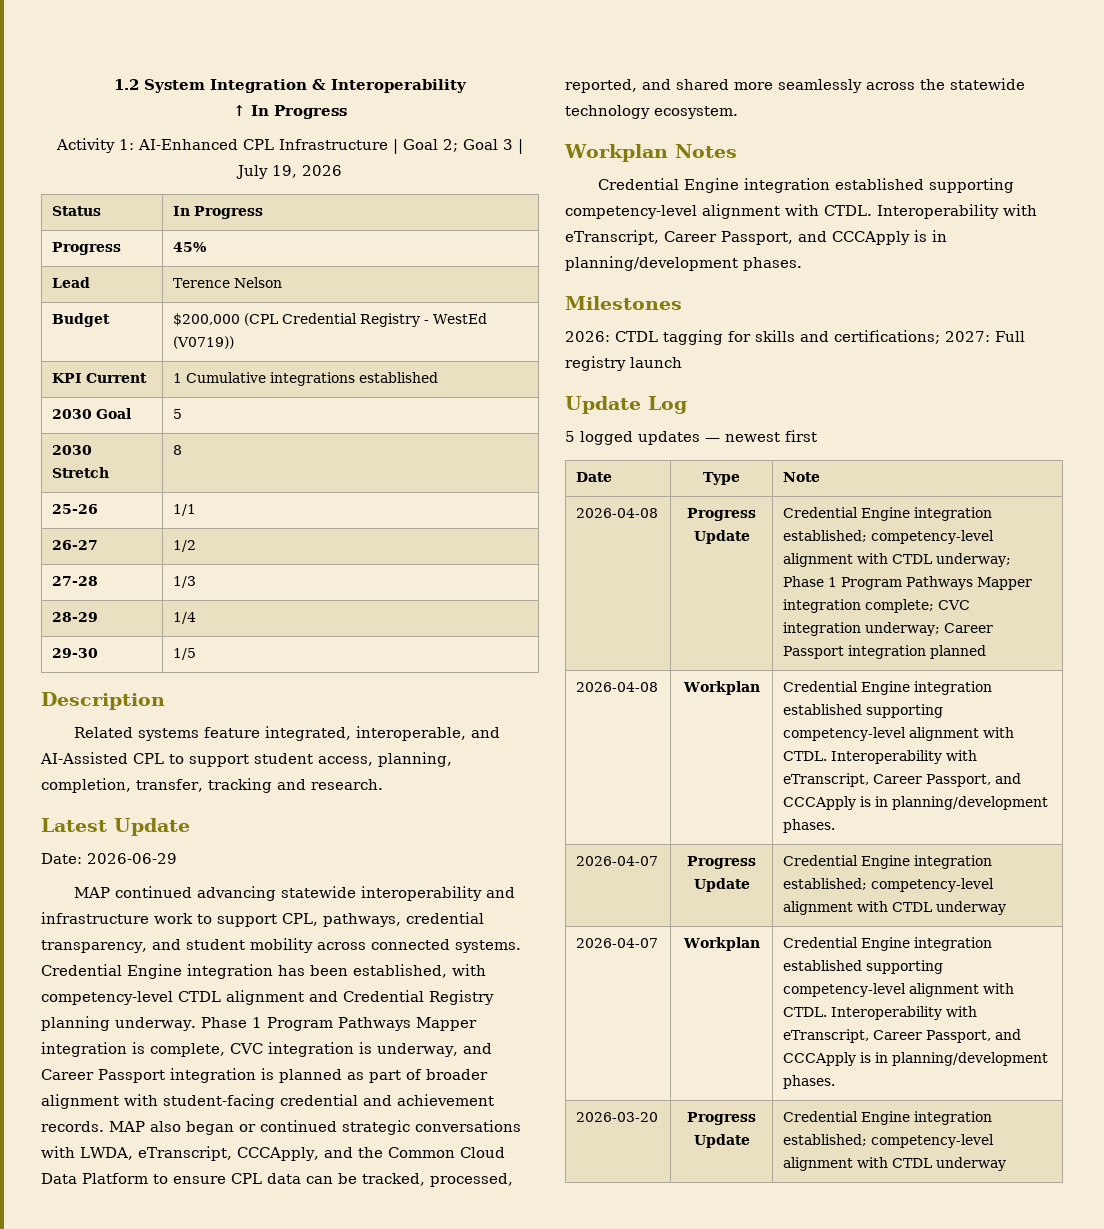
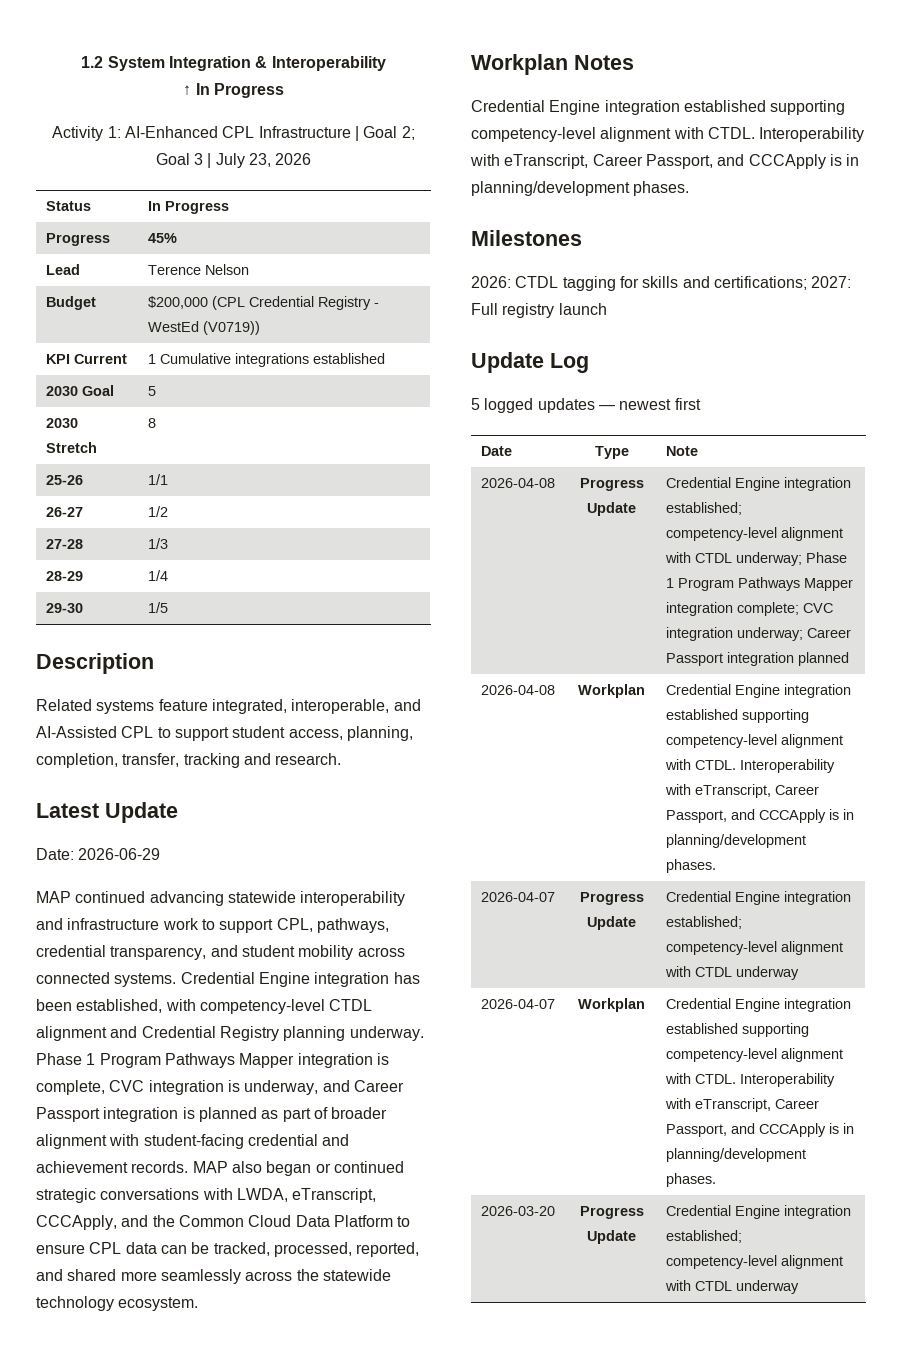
- Activity 1: AI-Enhanced CPL Infrastructure | Goal 2; Goal 3 | July 19, 2026
+ Activity 1: AI-Enhanced CPL Infrastructure | Goal 2; Goal 3 | July 23, 2026

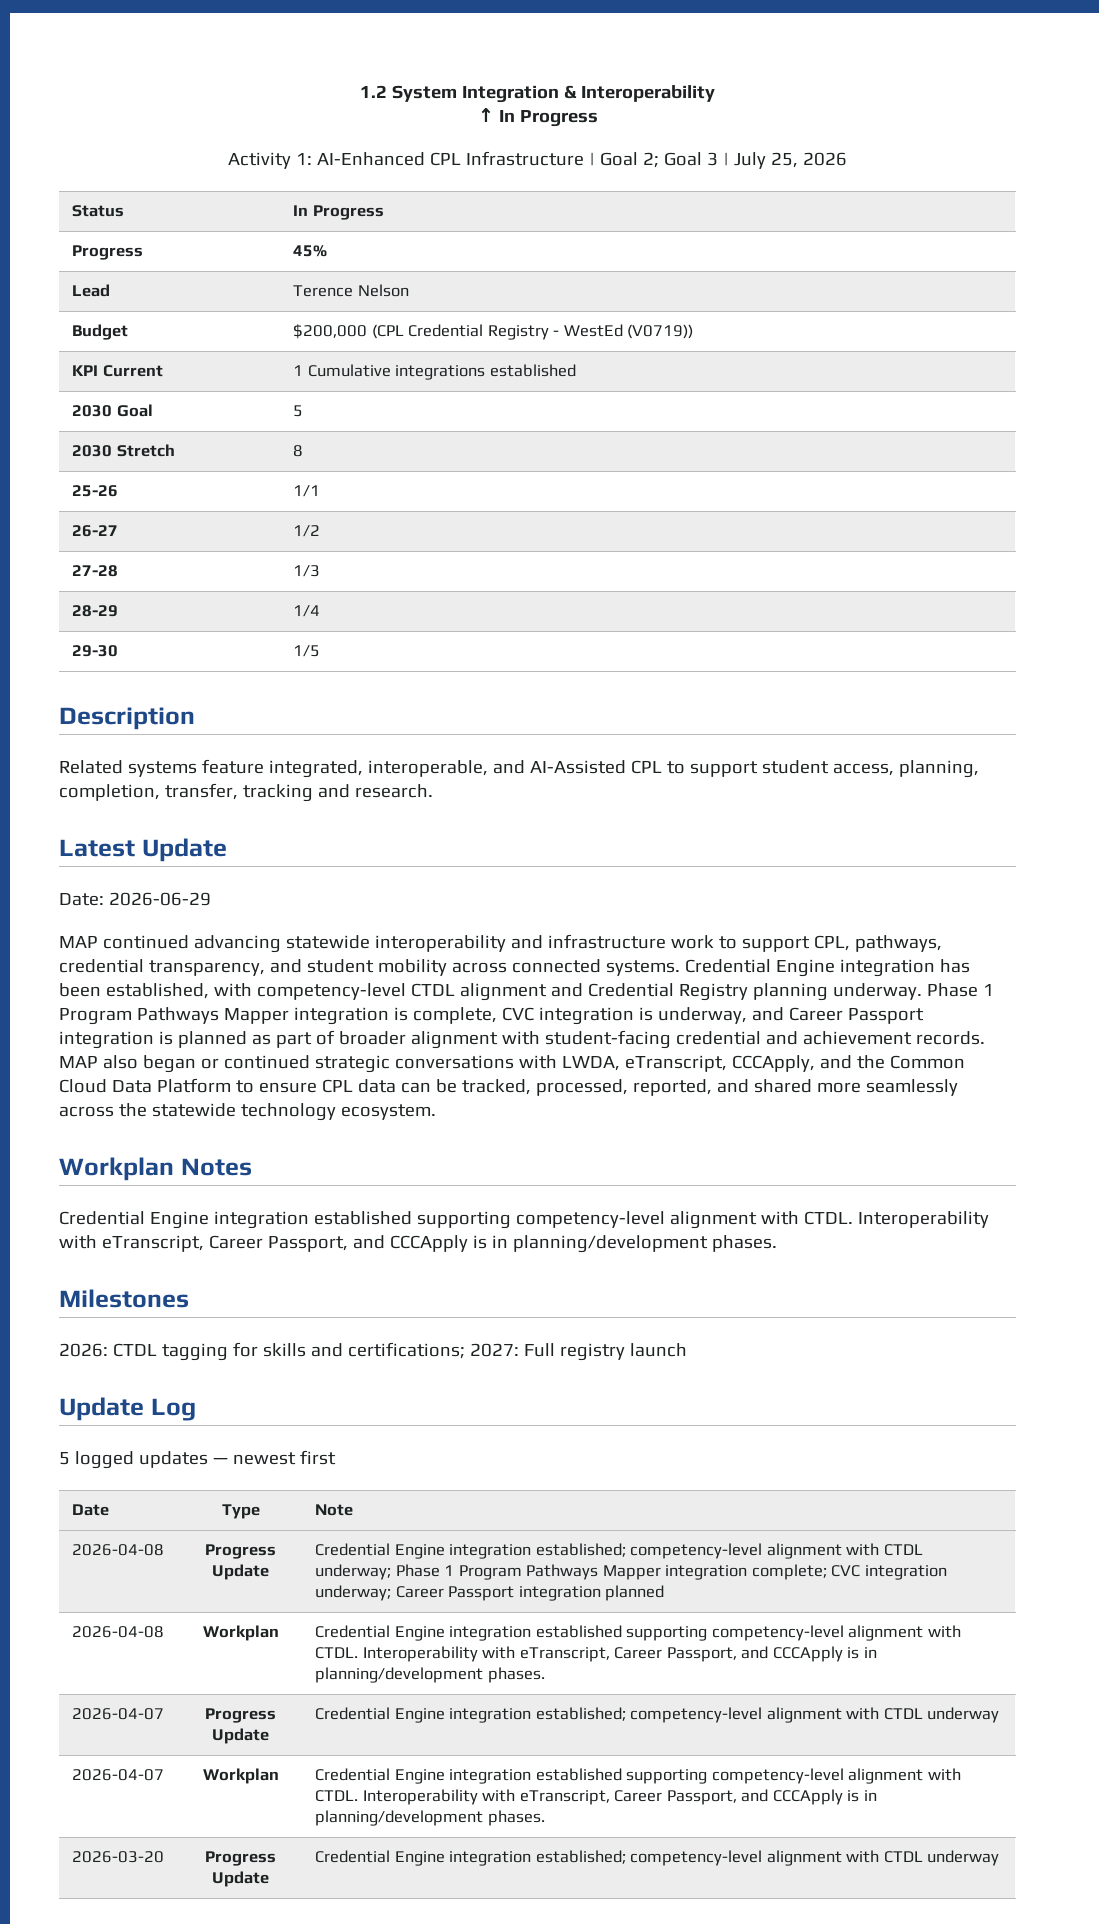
- Activity 1: AI-Enhanced CPL Infrastructure | Goal 2; Goal 3 | July 23, 2026
+ Activity 1: AI-Enhanced CPL Infrastructure | Goal 2; Goal 3 | July 25, 2026

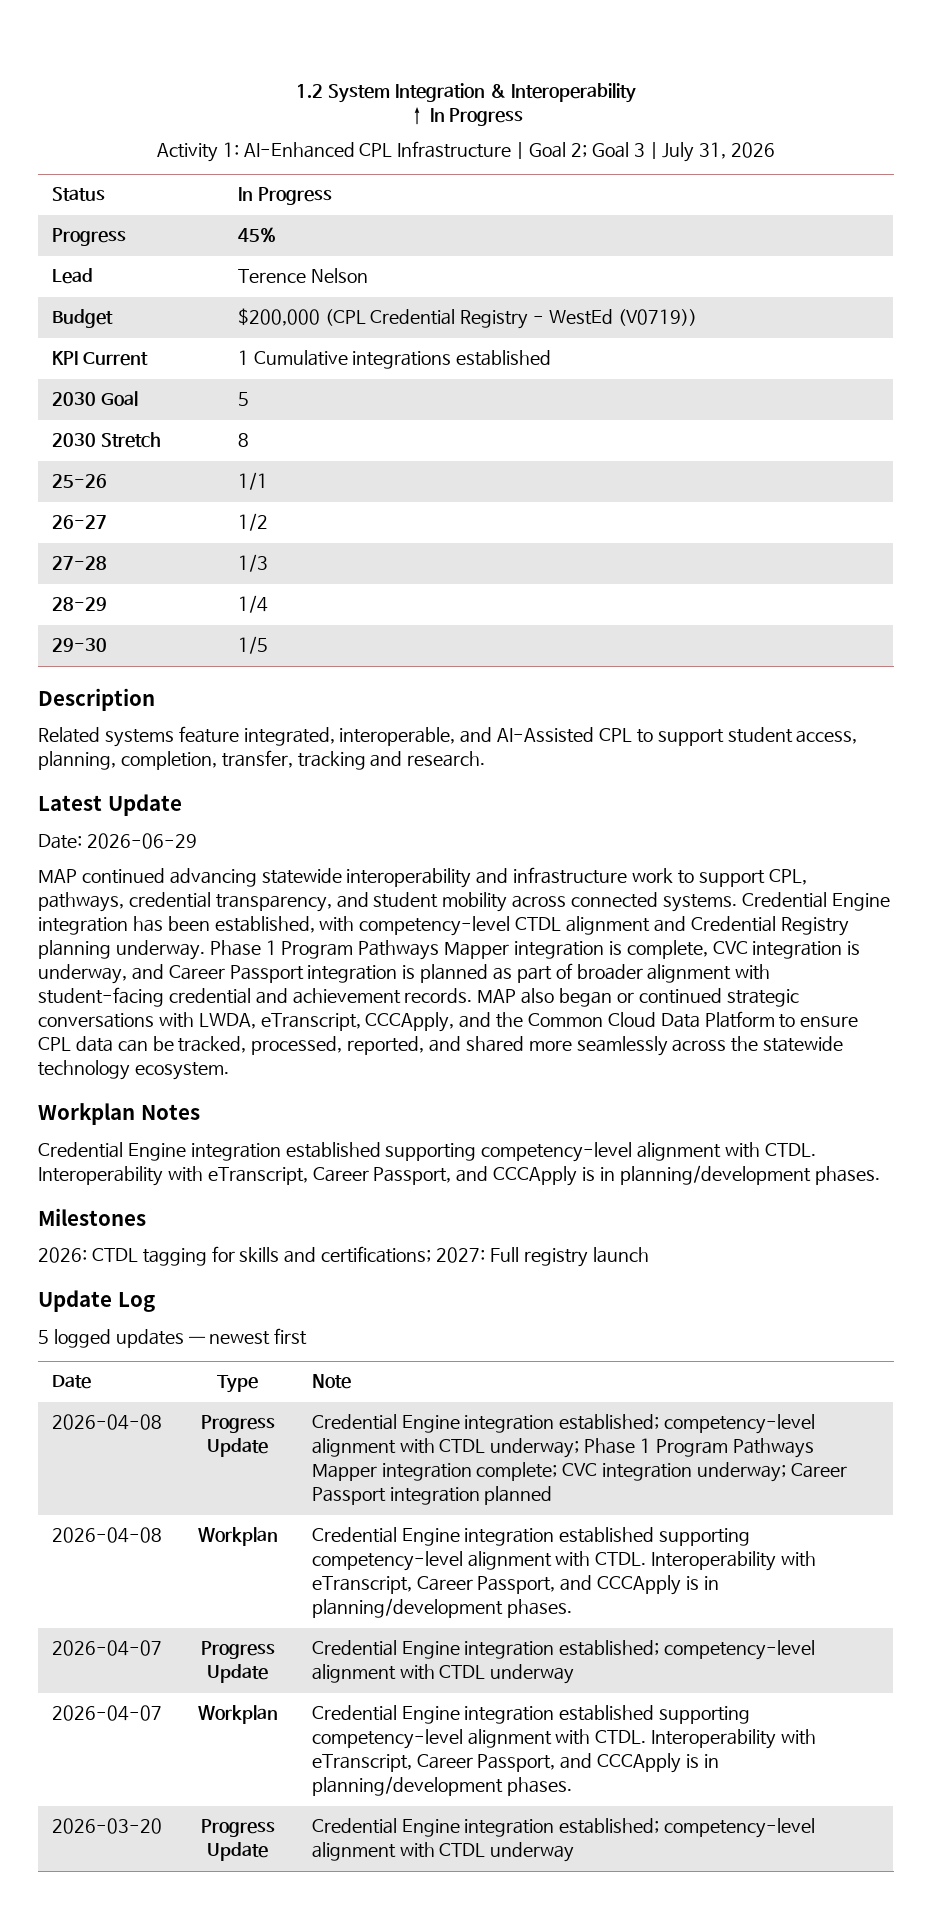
- Activity 1: AI-Enhanced CPL Infrastructure | Goal 2; Goal 3 | July 25, 2026
+ Activity 1: AI-Enhanced CPL Infrastructure | Goal 2; Goal 3 | July 31, 2026

